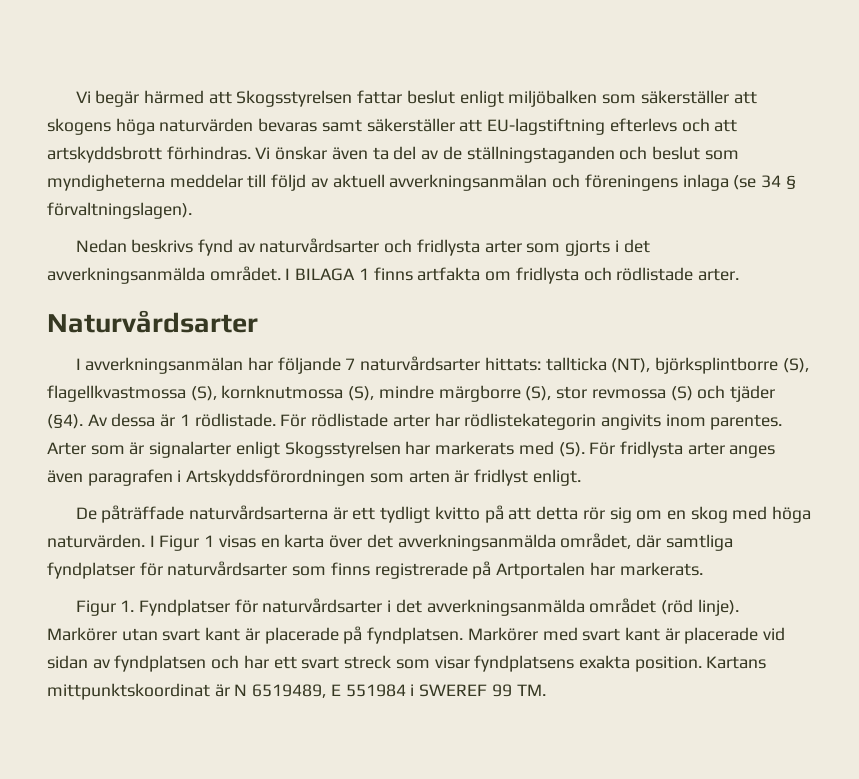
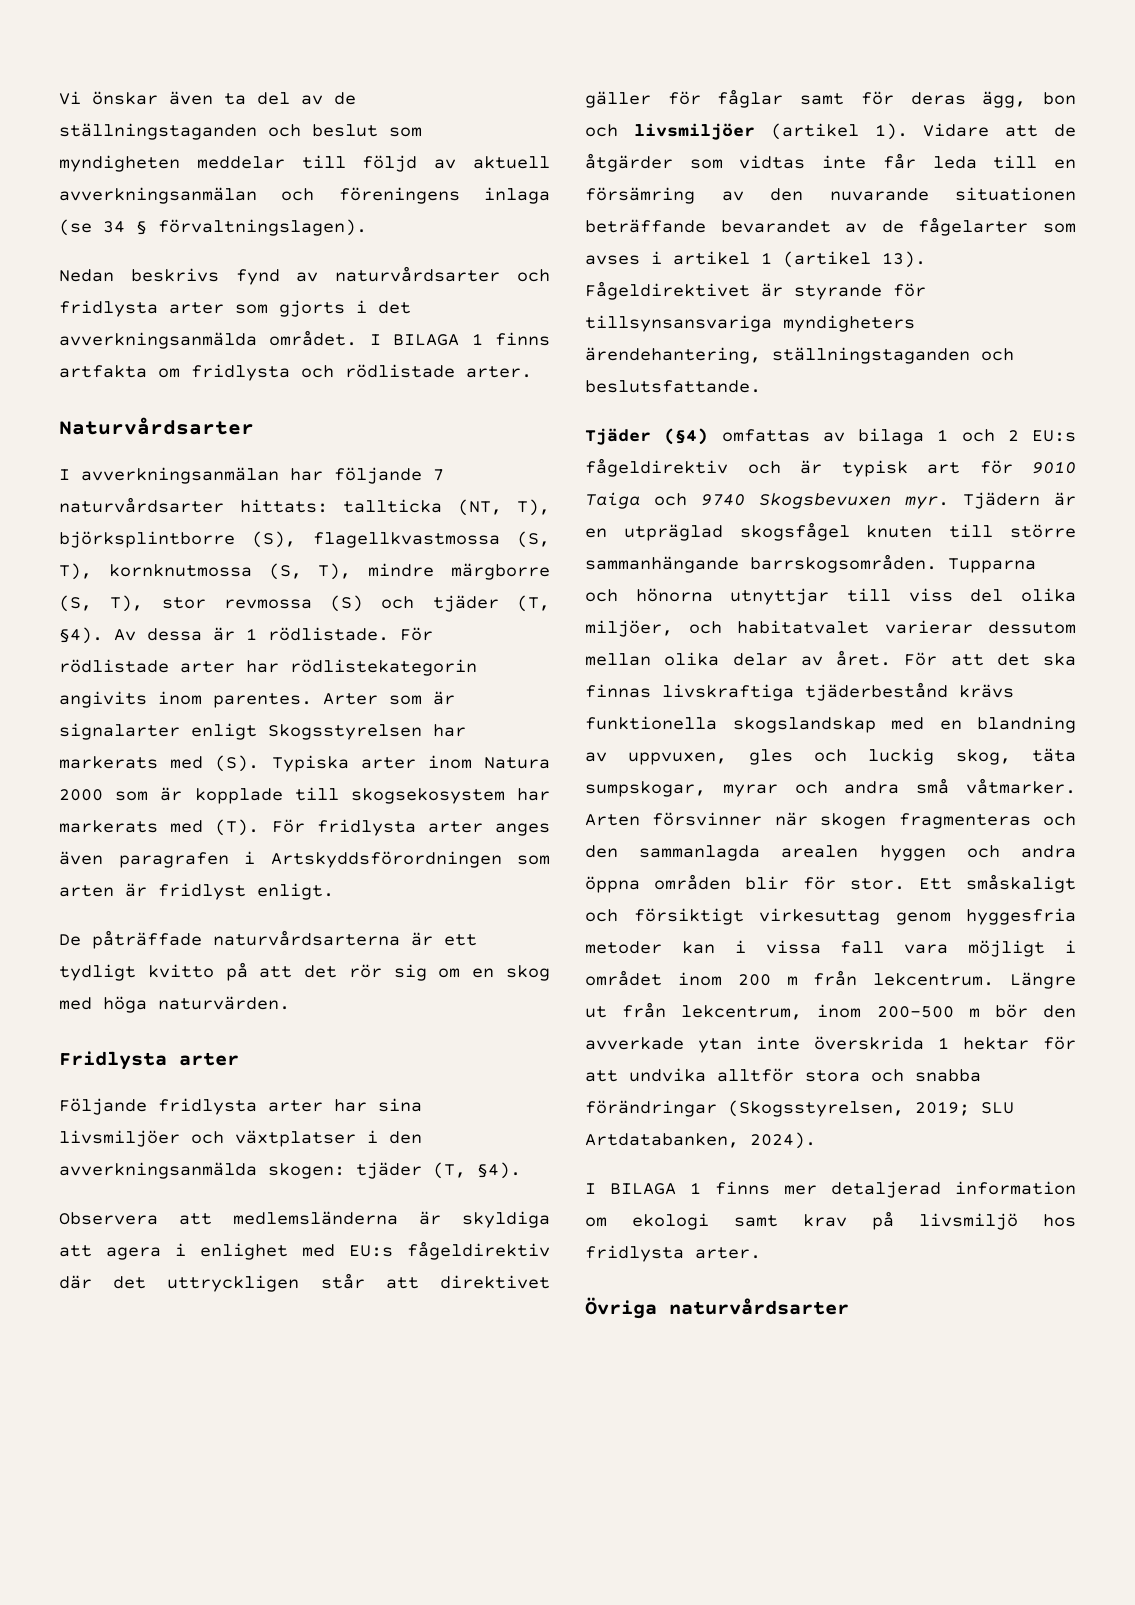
- Vi begär härmed att Skogsstyrelsen fattar beslut enligt miljöbalken som säkerställer att skogens höga naturvärden bevaras samt säkerställer att EU-lagstiftning efterlevs och att artskyddsbrott förhindras. Vi önskar även ta del av de ställningstaganden och beslut som myndigheterna meddelar till följd av aktuell avverkningsanmälan och föreningens inlaga (se 34 § förvaltningslagen).
+ Vi önskar även ta del av de ställningstaganden och beslut som myndigheten meddelar till följd av aktuell avverkningsanmälan och föreningens inlaga (se 34 § förvaltningslagen).
- I avverkningsanmälan har följande 7 naturvårdsarter hittats: tallticka (NT), björksplintborre (S), flagellkvastmossa (S), kornknutmossa (S), mindre märgborre (S), stor revmossa (S) och tjäder (§4).
+ I avverkningsanmälan har följande 7 naturvårdsarter hittats: tallticka (NT, T), björksplintborre (S), flagellkvastmossa (S, T), kornknutmossa (S, T), mindre märgborre (S, T), stor revmossa (S) och tjäder (T, §4).
- Arter som är signalarter enligt Skogsstyrelsen har markerats med (S). För fridlysta arter anges även paragrafen i Artskyddsförordningen som arten är fridlyst enligt.
+ Arter som är signalarter enligt Skogsstyrelsen har markerats med (S). Typiska arter inom Natura 2000 som är kopplade till skogsekosystem har markerats med (T). För fridlysta arter anges även paragrafen i Artskyddsförordningen som arten är fridlyst enligt.
- De påträffade naturvårdsarterna är ett tydligt kvitto på att detta rör sig om en skog med höga naturvärden. I Figur 1 visas en karta över det avverkningsanmälda området, där samtliga fyndplatser för naturvårdsarter som finns registrerade på Artportalen har markerats.
- Figur 1. Fyndplatser för naturvårdsarter i det avverkningsanmälda området (röd linje). Markörer utan svart kant är placerade på fyndplatsen. Markörer med svart kant är placerade vid sidan av fyndplatsen och har ett svart streck som visar fyndplatsens exakta position. Kartans mittpunktskoordinat är N 6519489, E 551984 i SWEREF 99 TM.
+ De påträffade naturvårdsarterna är ett tydligt kvitto på att det rör sig om en skog med höga naturvärden.
+ Fridlysta arter
+ Följande fridlysta arter har sina livsmiljöer och växtplatser i den avverkningsanmälda skogen: tjäder (T, §4).
+ Observera att medlemsländerna är skyldiga att agera i enlighet med EU:s fågeldirektiv där det uttryckligen står att direktivet gäller för fåglar samt för deras ägg, bon och livsmiljöer (artikel 1). Vidare att de åtgärder som vidtas inte får leda till en försämring av den nuvarande situationen beträffande bevarandet av de fågelarter som avses i artikel 1 (artikel 13). Fågeldirektivet är styrande för tillsynsansvariga myndigheters ärendehantering, ställningstaganden och beslutsfattande.
+ Tjäder (§4) omfattas av bilaga 1 och 2 EU:s fågeldirektiv och är typisk art för 9010 Taiga och 9740 Skogsbevuxen myr. Tjädern är en utpräglad skogsfågel knuten till större sammanhängande barrskogsområden. Tupparna och hönorna utnyttjar till viss del olika miljöer, och habitatvalet varierar dessutom mellan olika delar av året. För att det ska finnas livskraftiga tjäderbestånd krävs funktionella skogslandskap med en blandning av uppvuxen, gles och luckig skog, täta sumpskogar, myrar och andra små våtmarker. Arten försvinner när skogen fragmenteras och den sammanlagda arealen hyggen och andra öppna områden blir för stor. Ett småskaligt och försiktigt virkesuttag genom hyggesfria metoder kan i vissa fall vara möjligt i området inom 200 m från lekcentrum. Längre ut från lekcentrum, inom 200–500 m bör den avverkade ytan inte överskrida 1 hektar för att undvika alltför stora och snabba förändringar (Skogsstyrelsen, 2019; SLU Artdatabanken, 2024).
+ I BILAGA 1 finns mer detaljerad information om ekologi samt krav på livsmiljö hos fridlysta arter.
+ Övriga naturvårdsarter

